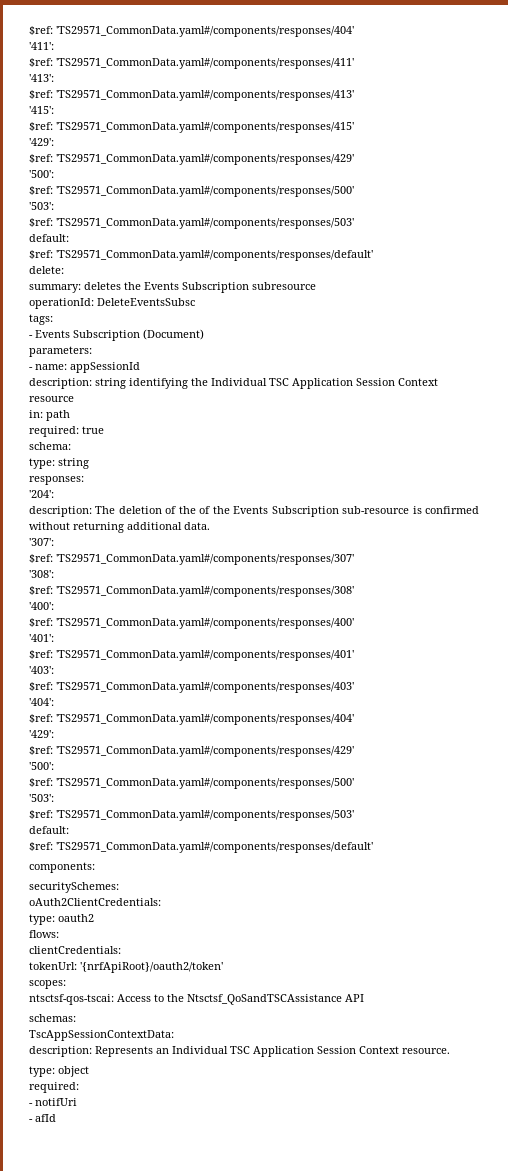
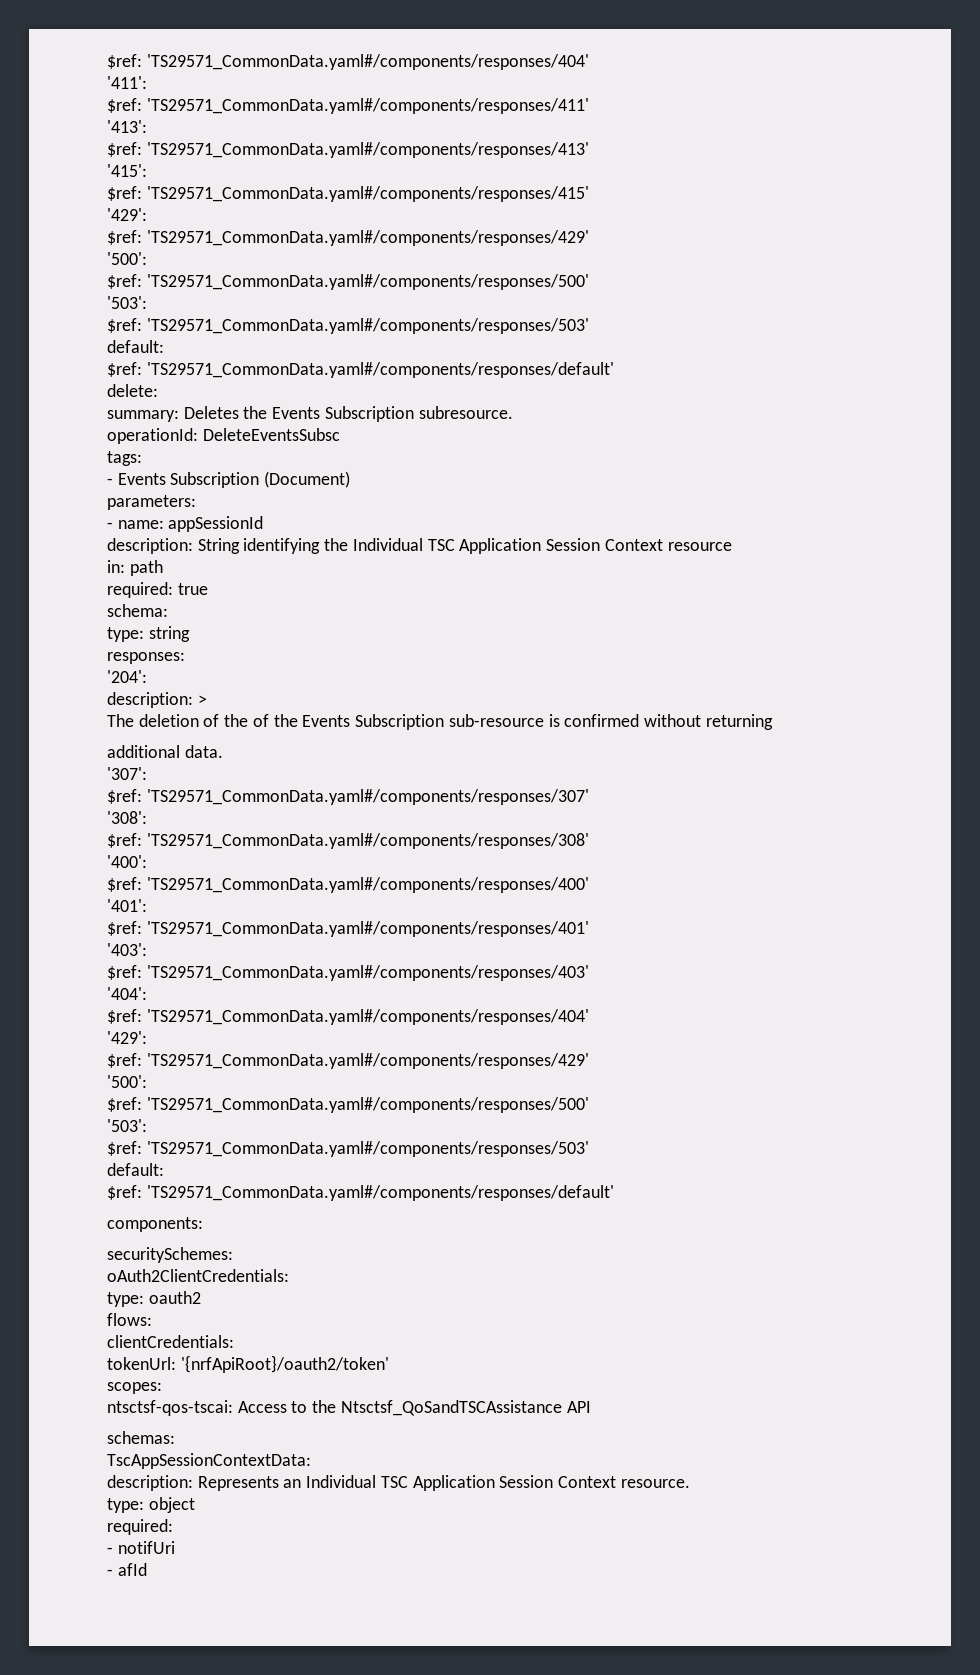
- summary: deletes the Events Subscription subresource
+ summary: Deletes the Events Subscription subresource.
- description: string identifying the Individual TSC Application Session Context resource
+ description: String identifying the Individual TSC Application Session Context resource
- description: The deletion of the of the Events Subscription sub-resource is confirmed without returning additional data.
+ description: >
+ The deletion of the of the Events Subscription sub-resource is confirmed without returning
+ additional data.

